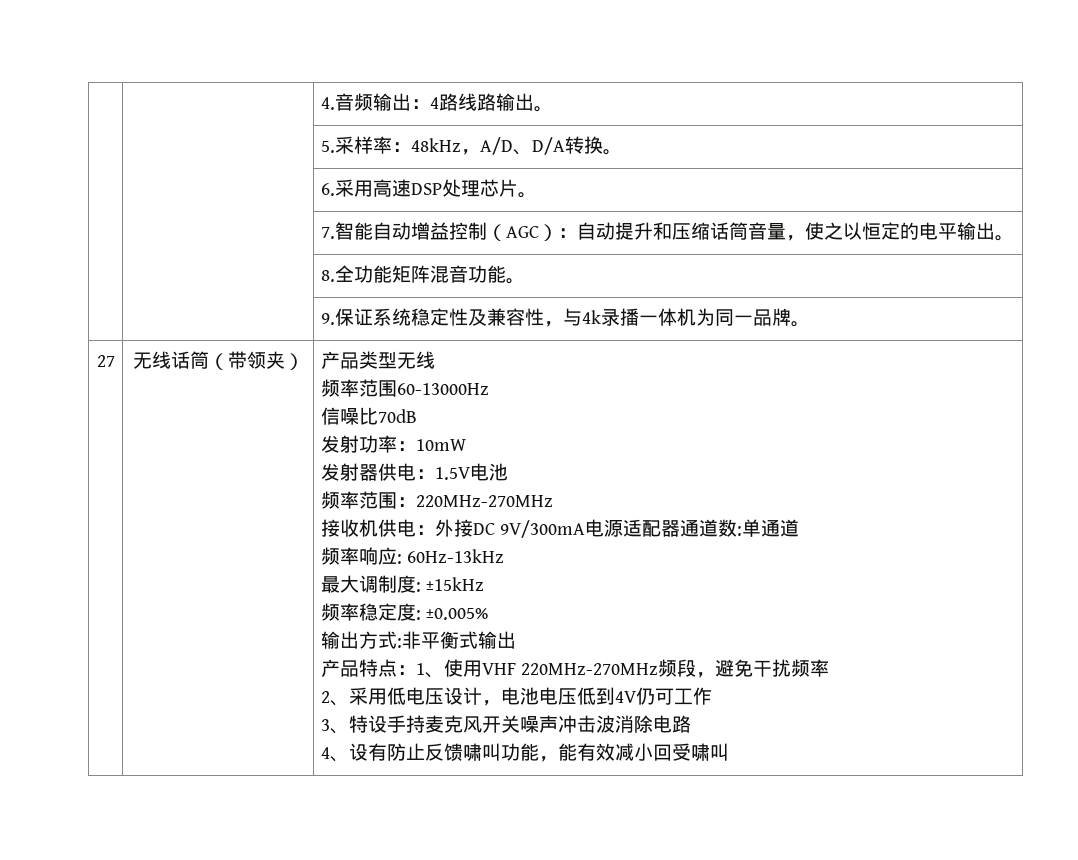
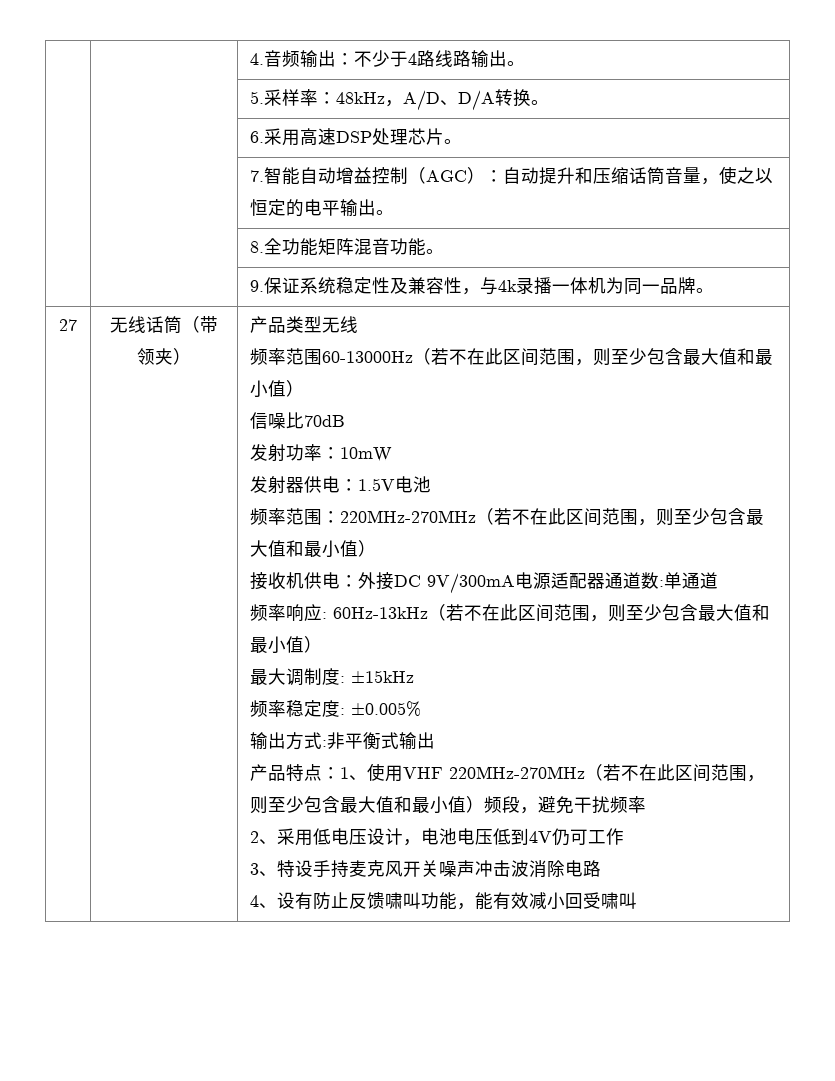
- | | 4.音频输出：4路线路输出。
+ | | 4.音频输出：不少于4路线路输出。
- 频率范围60-13000Hz
+ 频率范围60-13000Hz（若不在此区间范围，则至少包含最大值和最小值）
- 频率范围：220MHz-270MHz
+ 频率范围：220MHz-270MHz（若不在此区间范围，则至少包含最大值和最小值）
- 频率响应: 60Hz-13kHz
+ 频率响应: 60Hz-13kHz（若不在此区间范围，则至少包含最大值和最小值）
- 产品特点：1、使用VHF 220MHz-270MHz频段，避免干扰频率
+ 产品特点：1、使用VHF 220MHz-270MHz（若不在此区间范围，则至少包含最大值和最小值）频段，避免干扰频率

